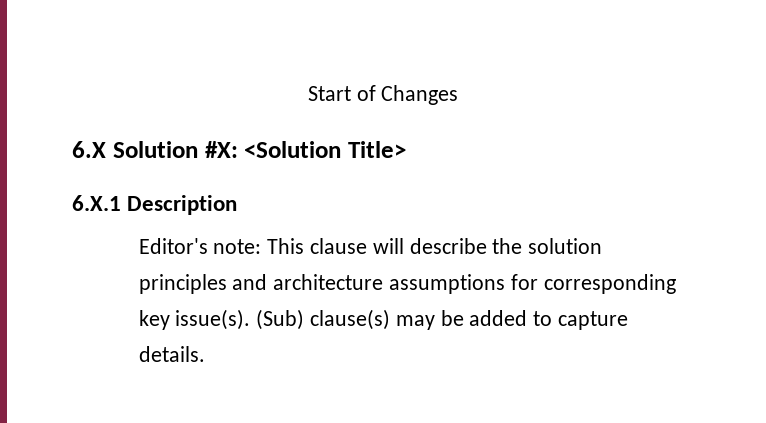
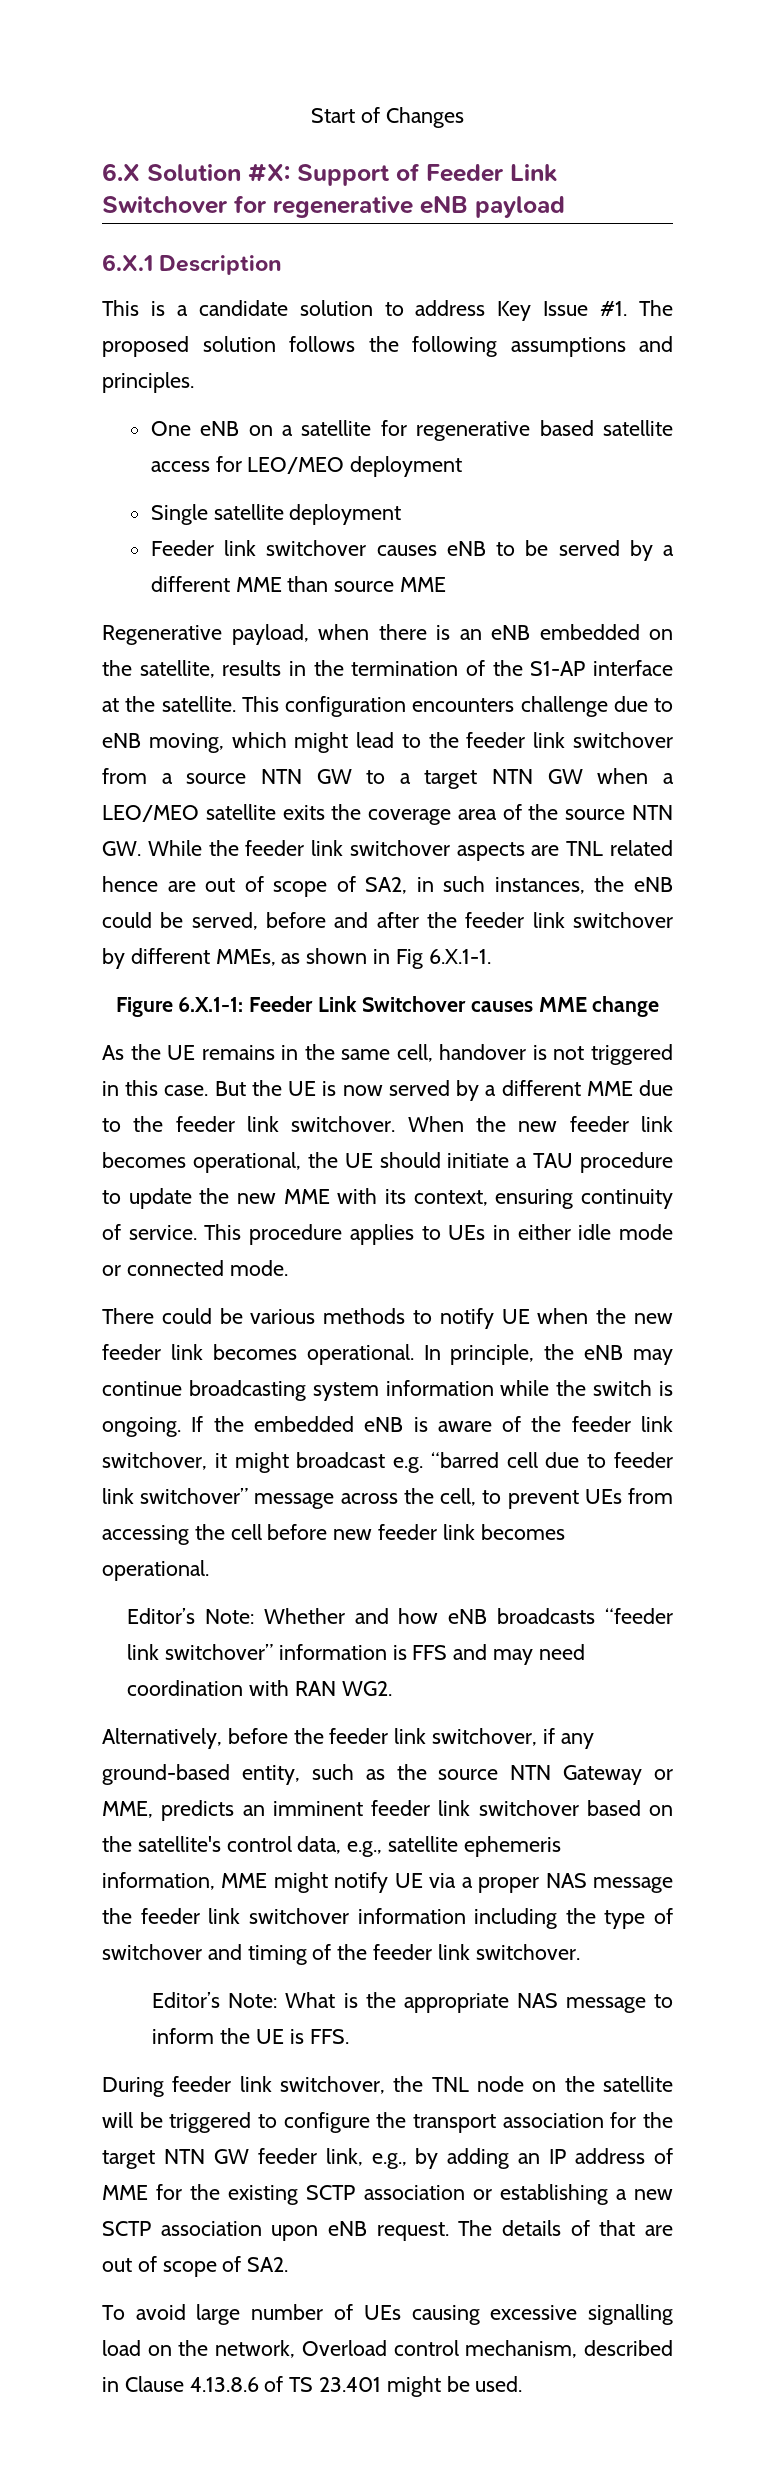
- 6.X Solution #X: <Solution Title>
+ 6.X Solution #X: Support of Feeder Link Switchover for regenerative eNB payload
  6.X.1 Description
- Editor's note: This clause will describe the solution principles and architecture assumptions for corresponding key issue(s). (Sub) clause(s) may be added to capture details.
+ This is a candidate solution to address Key Issue #1. The proposed solution follows the following assumptions and principles.
+ One eNB on a satellite for regenerative based satellite access for LEO/MEO deployment
+ Single satellite deployment
+ Feeder link switchover causes eNB to be served by a different MME than source MME
+ Regenerative payload, when there is an eNB embedded on the satellite, results in the termination of the S1-AP interface at the satellite. This configuration encounters challenge due to eNB moving, which might lead to the feeder link switchover from a source NTN GW to a target NTN GW when a LEO/MEO satellite exits the coverage area of the source NTN GW. While the feeder link switchover aspects are TNL related hence are out of scope of SA2, in such instances, the eNB could be served, before and after the feeder link switchover by different MMEs, as shown in Fig 6.X.1-1.
+ Figure 6.X.1-1: Feeder Link Switchover causes MME change
+ As the UE remains in the same cell, handover is not triggered in this case. But the UE is now served by a different MME due to the feeder link switchover. When the new feeder link becomes operational, the UE should initiate a TAU procedure to update the new MME with its context, ensuring continuity of service. This procedure applies to UEs in either idle mode or connected mode.
+ There could be various methods to notify UE when the new feeder link becomes operational. In principle, the eNB may continue broadcasting system information while the switch is ongoing. If the embedded eNB is aware of the feeder link switchover, it might broadcast e.g. “barred cell due to feeder link switchover” message across the cell, to prevent UEs from accessing the cell before new feeder link becomes operational.
+ Editor’s Note: Whether and how eNB broadcasts “feeder link switchover” information is FFS and may need coordination with RAN WG2.
+ Alternatively, before the feeder link switchover, if any ground-based entity, such as the source NTN Gateway or MME, predicts an imminent feeder link switchover based on the satellite's control data, e.g., satellite ephemeris information, MME might notify UE via a proper NAS message the feeder link switchover information including the type of switchover and timing of the feeder link switchover.
+ Editor’s Note: What is the appropriate NAS message to inform the UE is FFS.
+ During feeder link switchover, the TNL node on the satellite will be triggered to configure the transport association for the target NTN GW feeder link, e.g., by adding an IP address of MME for the existing SCTP association or establishing a new SCTP association upon eNB request. The details of that are out of scope of SA2.
+ To avoid large number of UEs causing excessive signalling load on the network, Overload control mechanism, described in Clause 4.13.8.6 of TS 23.401 might be used.

